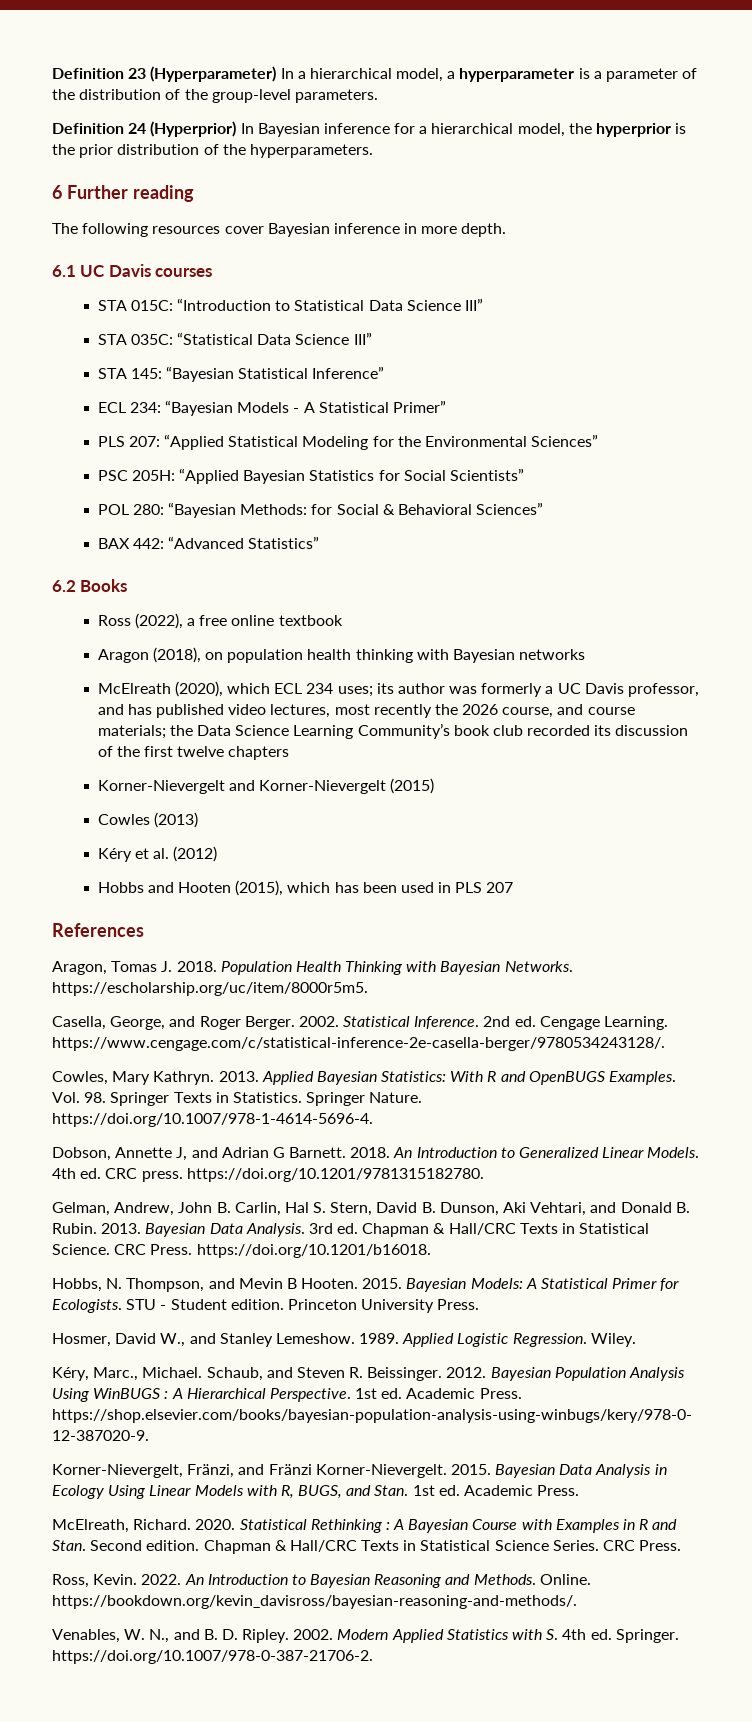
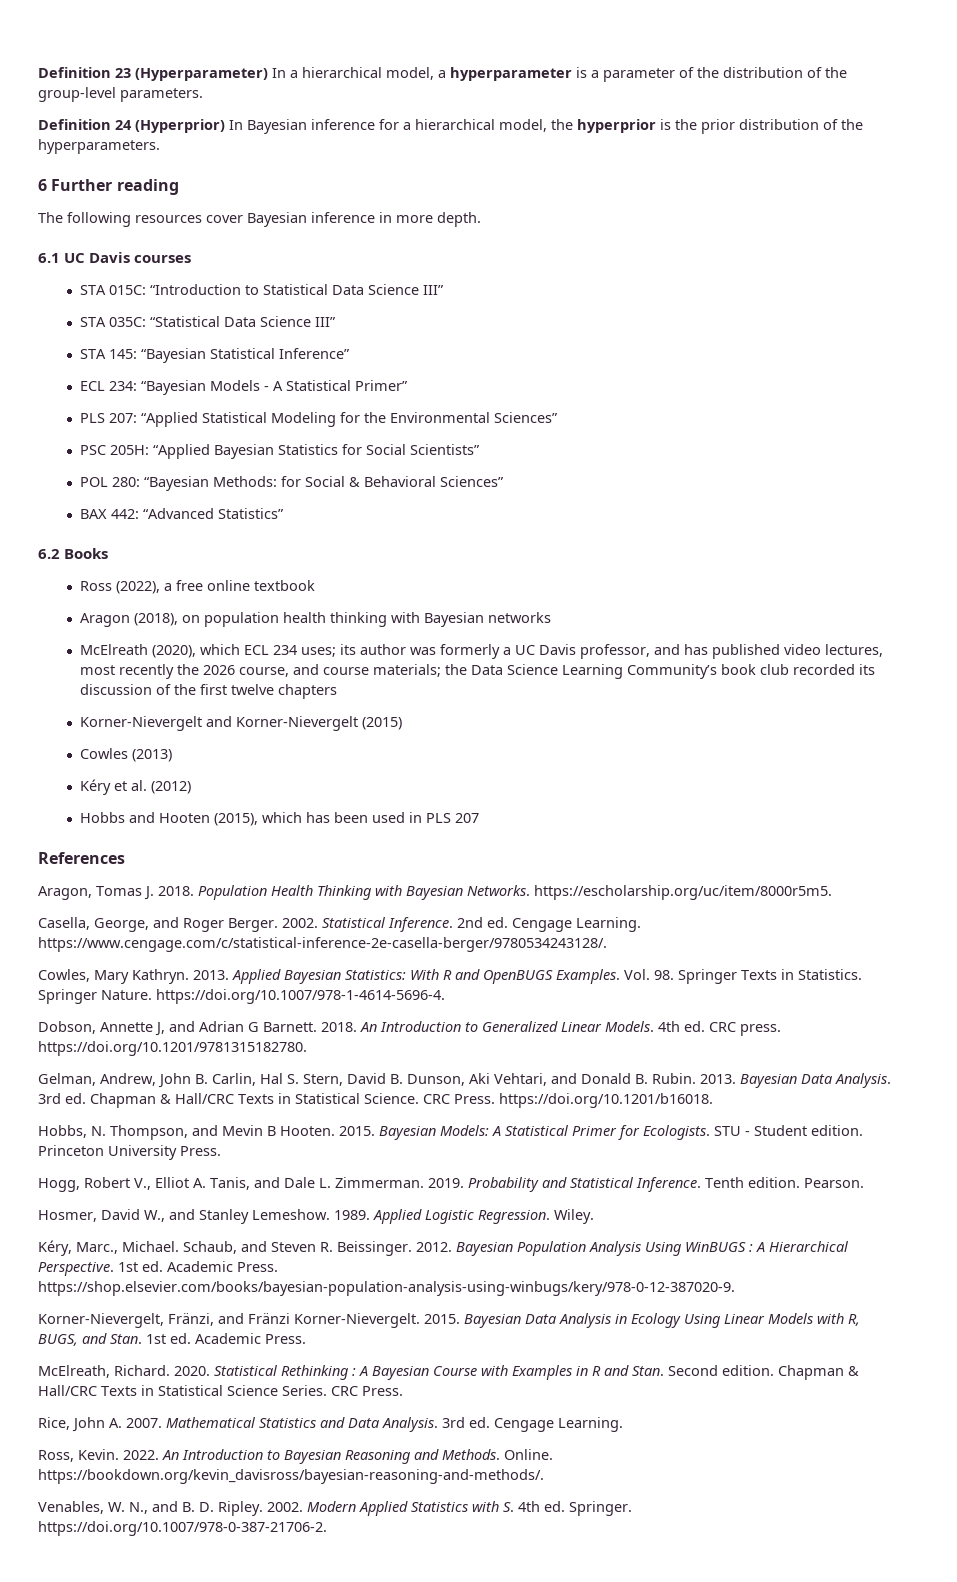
+ Hogg, Robert V., Elliot A. Tanis, and Dale L. Zimmerman. 2019. Probability and Statistical Inference. Tenth edition. Pearson.
+ Rice, John A. 2007. Mathematical Statistics and Data Analysis. 3rd ed. Cengage Learning.

